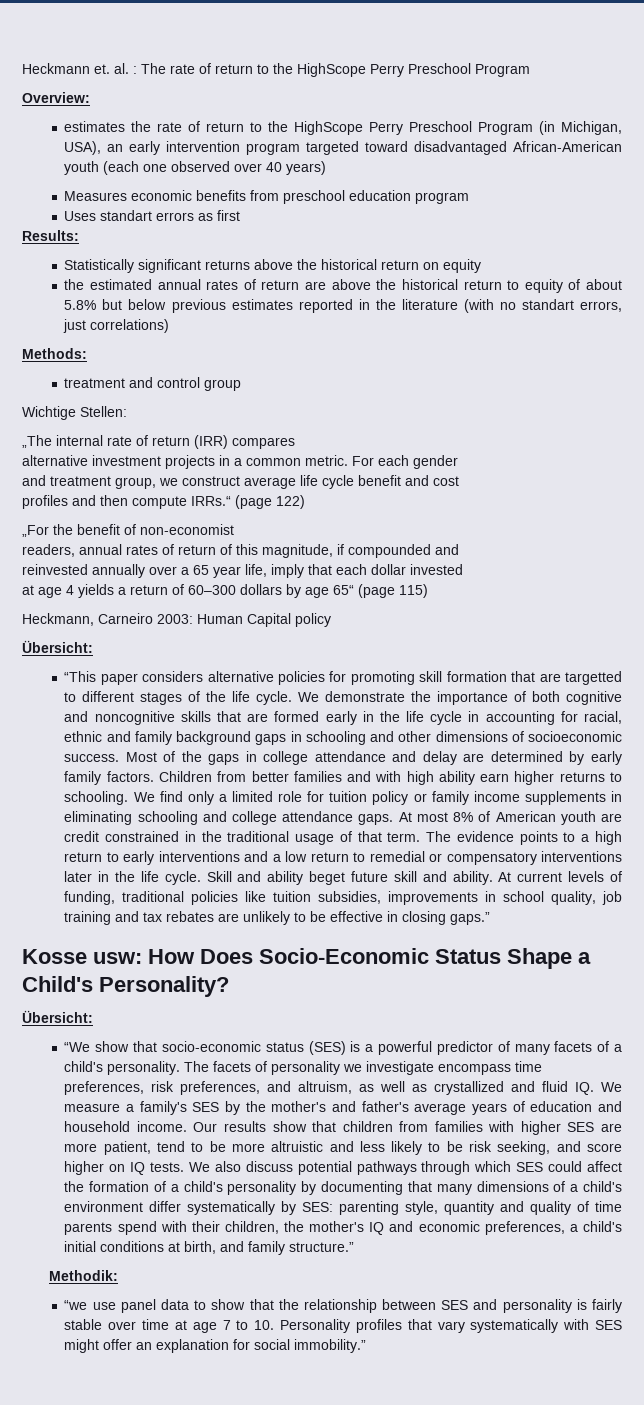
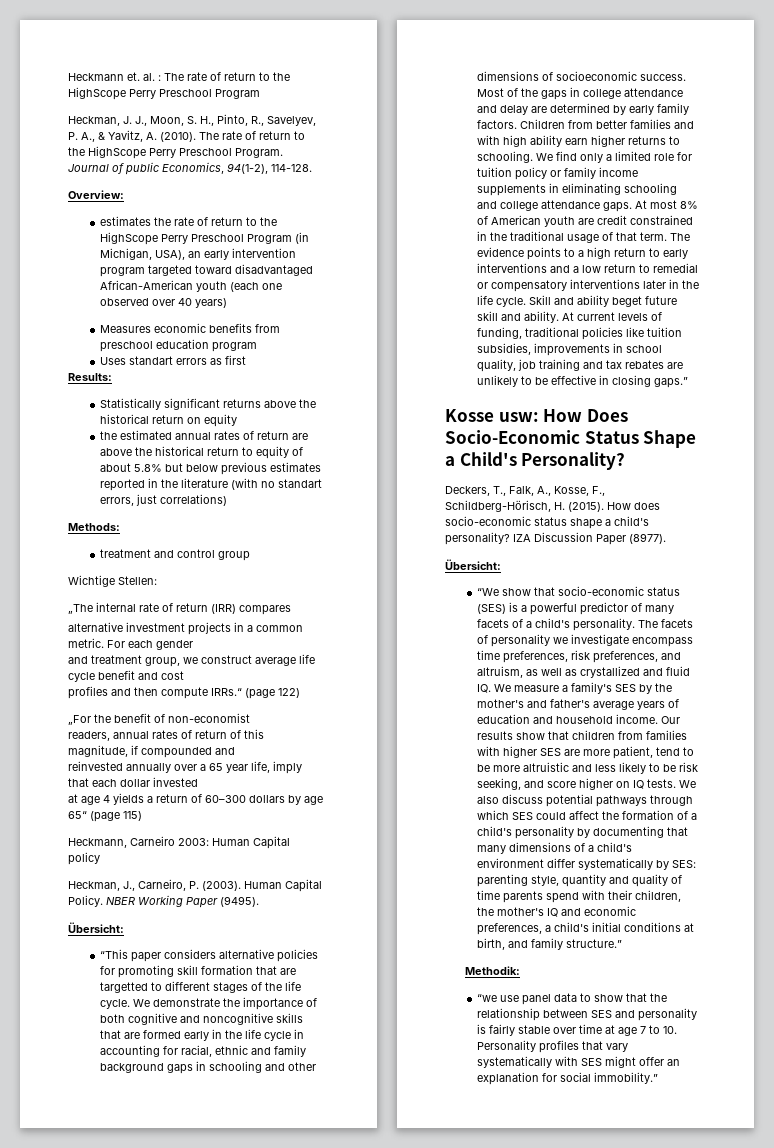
+ Heckman, J. J., Moon, S. H., Pinto, R., Savelyev, P. A., & Yavitz, A. (2010). The rate of return to the HighScope Perry Preschool Program. Journal of public Economics, 94(1-2), 114-128.
+ Heckman, J., Carneiro, P. (2003). Human Capital Policy. NBER Working Paper (9495).
+ Deckers, T., Falk, A., Kosse, F., Schildberg-Hörisch, H. (2015). How does socio-economic status shape a child's personality? IZA Discussion Paper (8977).

